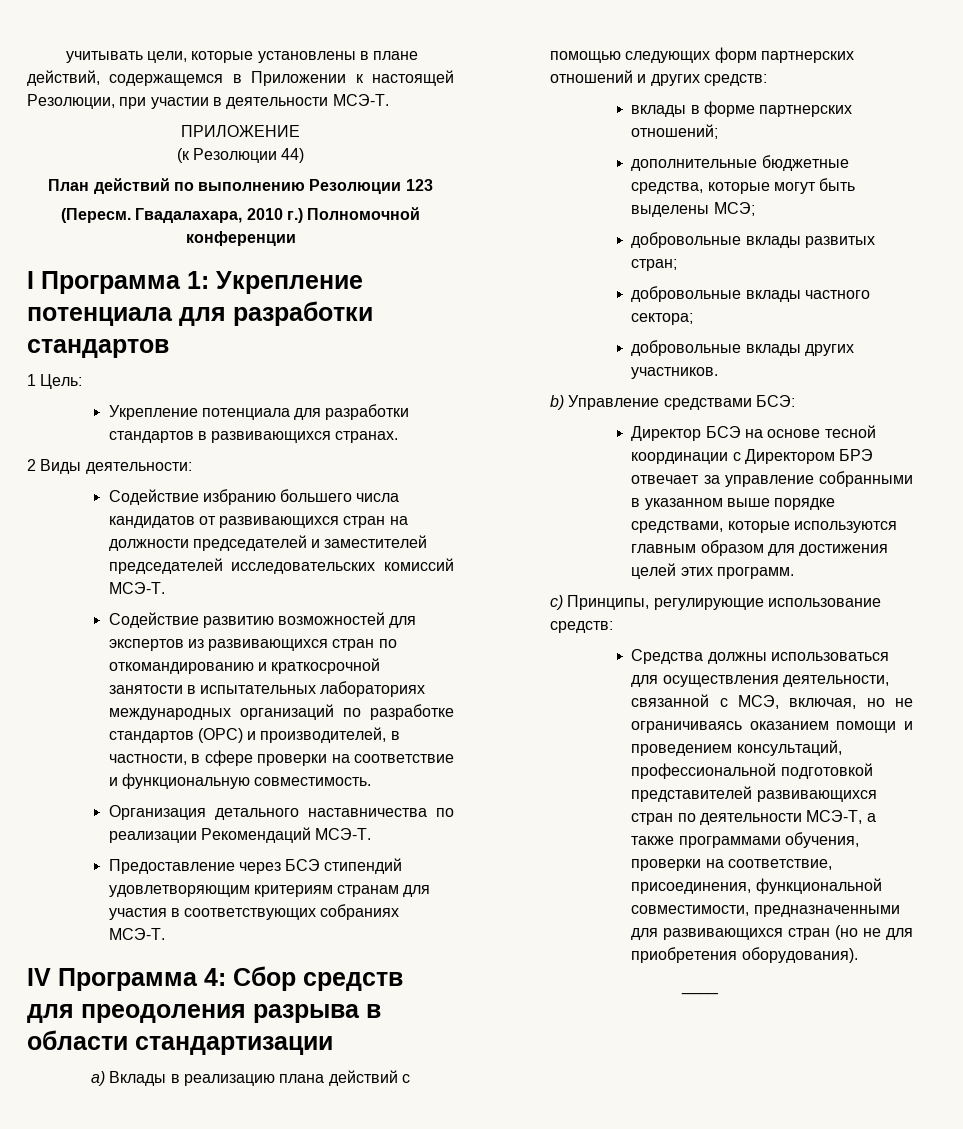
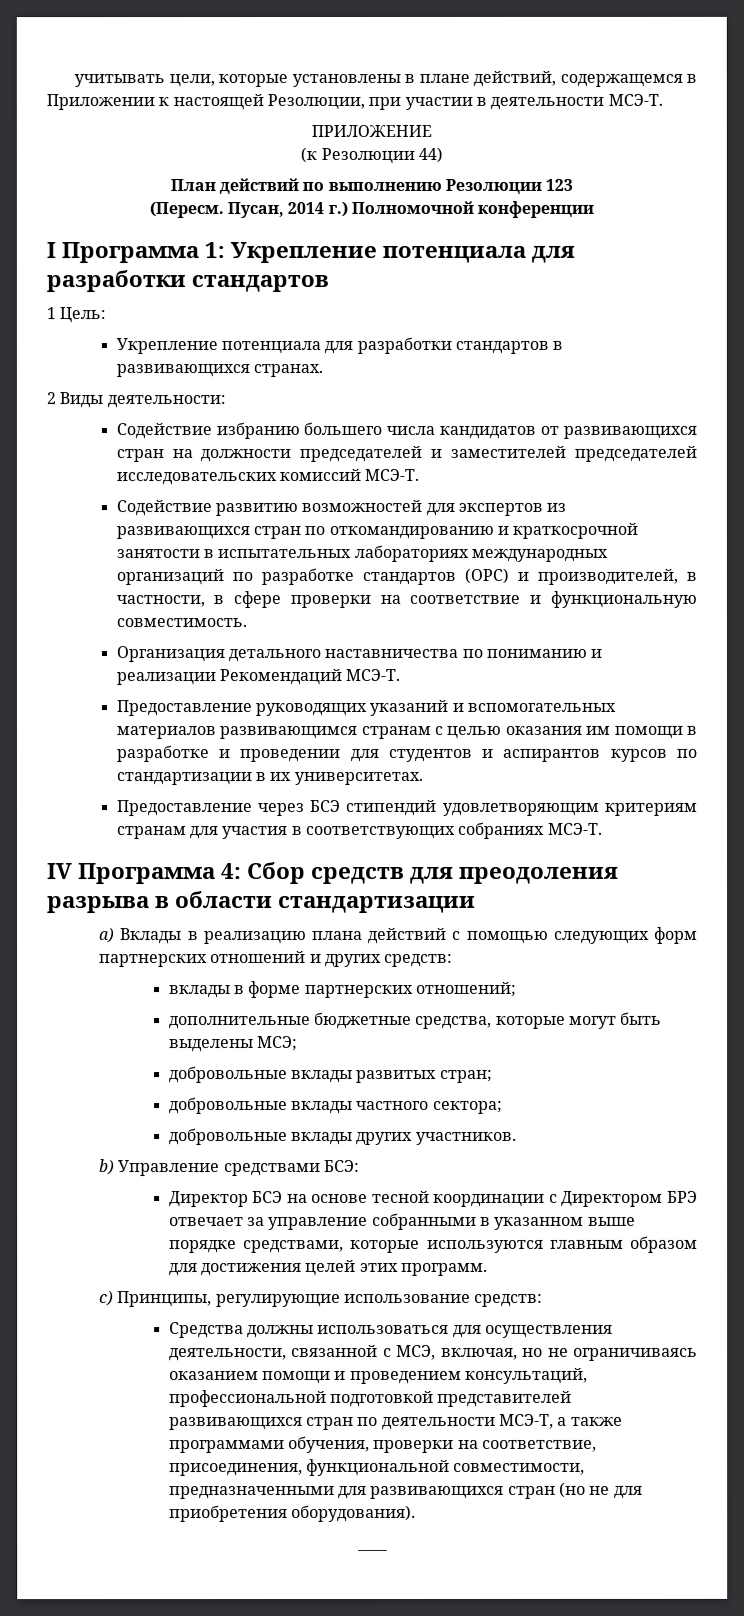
- Гвадалахара, 2010 г.) Полномочной конференции
+ Пусан, 2014 г.) Полномочной конференции
- Организация детального наставничества по реализации Рекомендаций МСЭ-T.
+ Организация детального наставничества по пониманию и реализации Рекомендаций МСЭ-T.
+ Предоставление руководящих указаний и вспомогательных материалов развивающимся странам с целью оказания им помощи в разработке и проведении для студентов и аспирантов курсов по стандартизации в их университетах.

